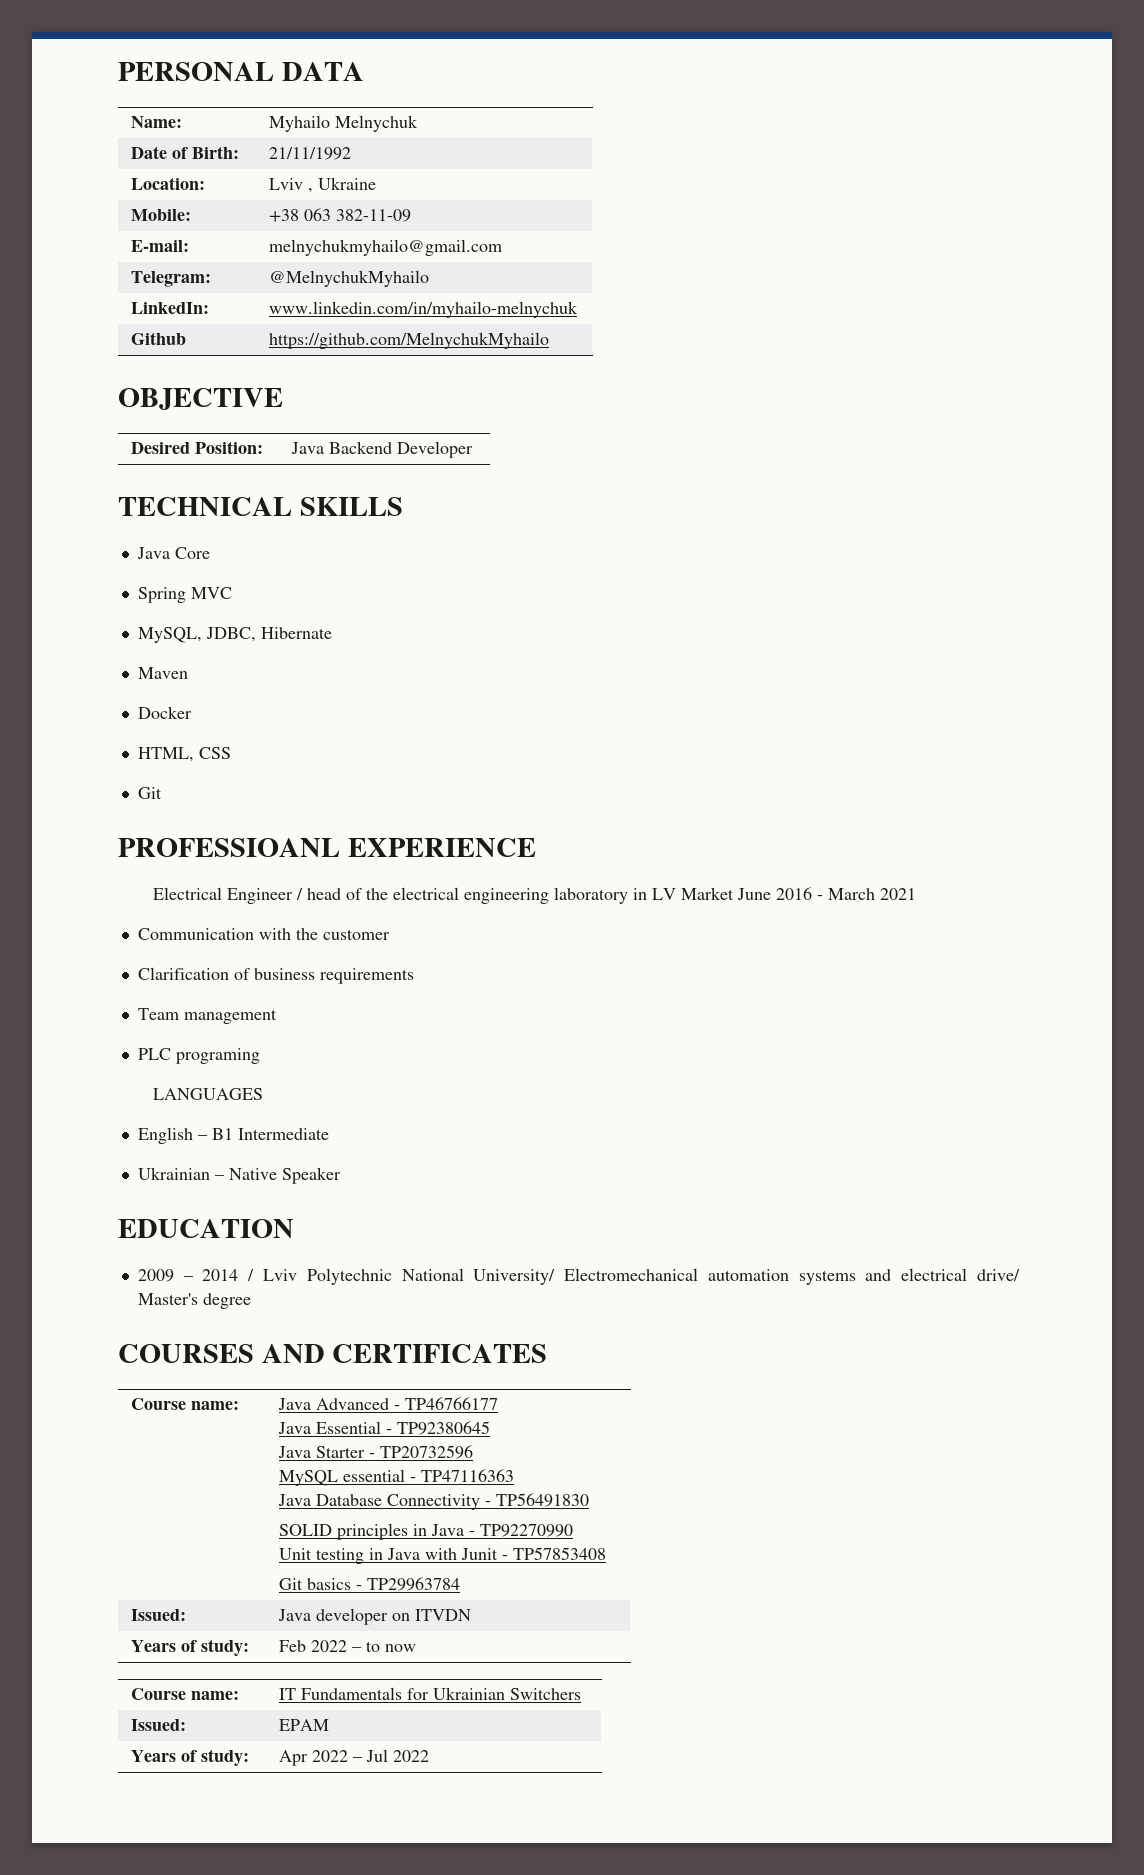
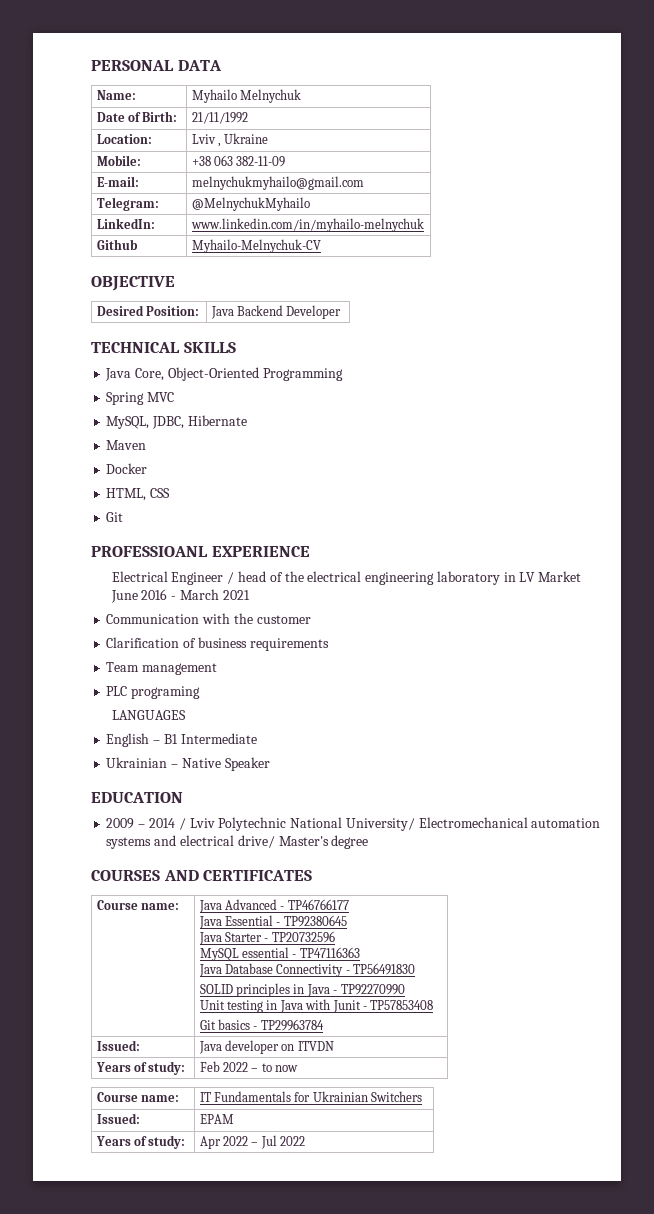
- Github | https://github.com/MelnychukMyhailo
+ Github | Myhailo-Melnychuk-CV
- Java Core
+ Java Core, Object-Oriented Programming

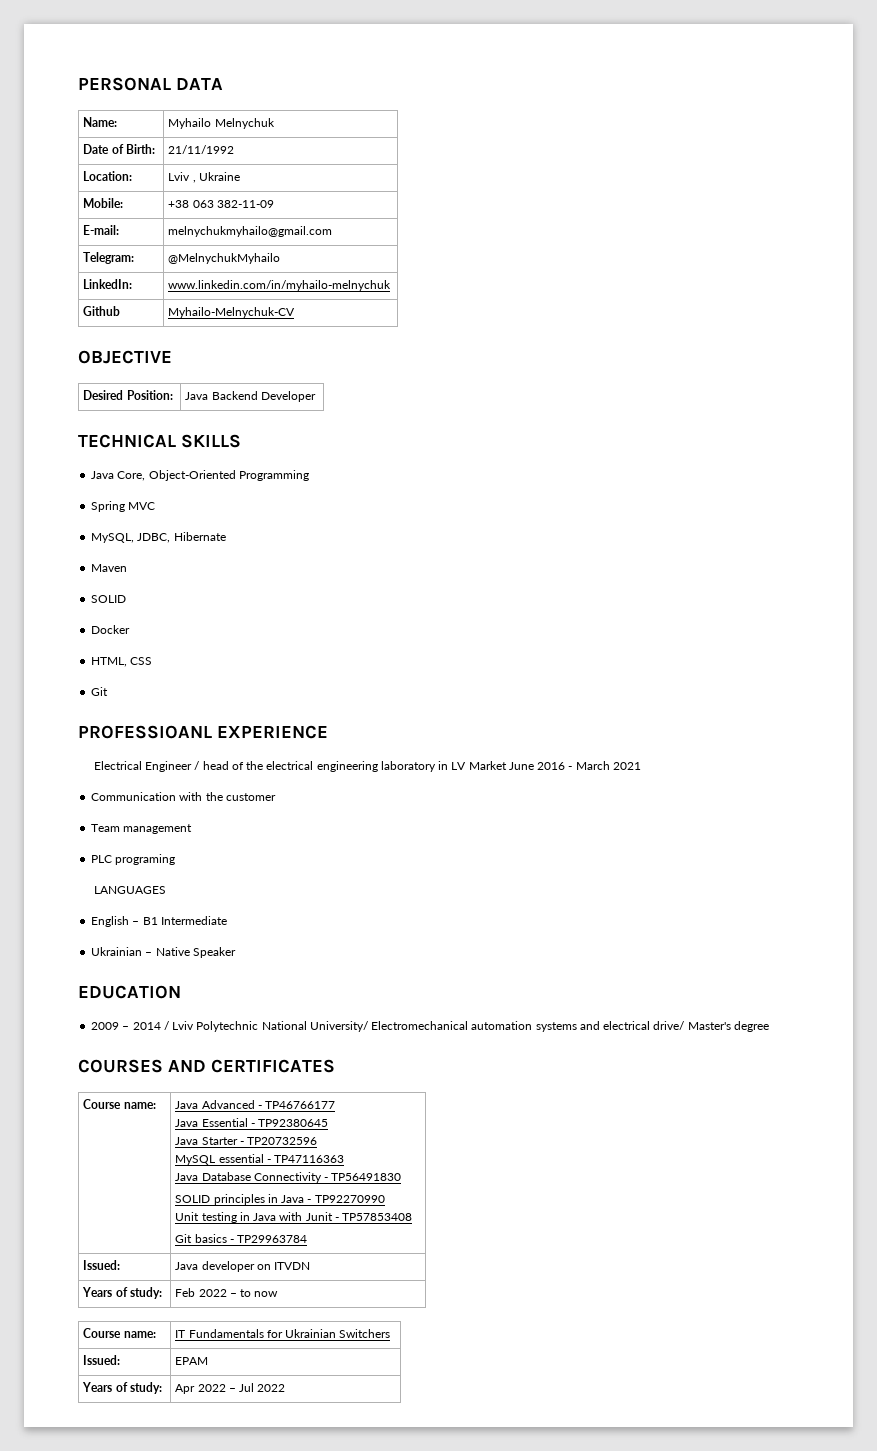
  Maven
+ SOLID
- Clarification of business requirements

